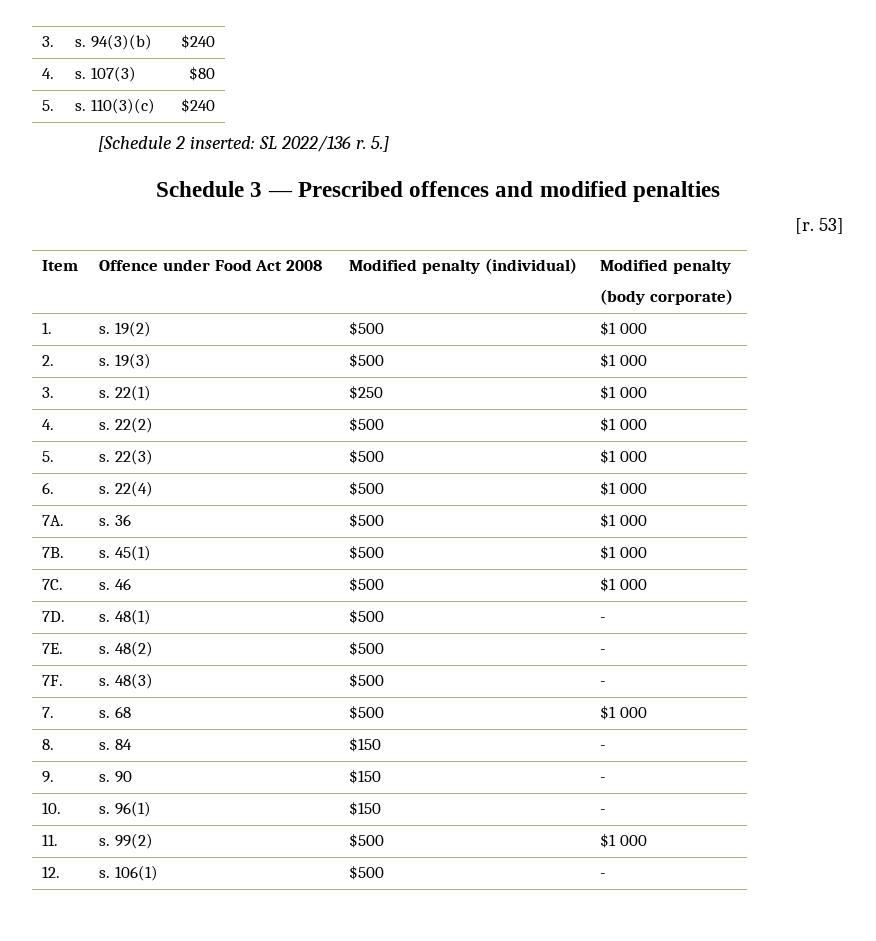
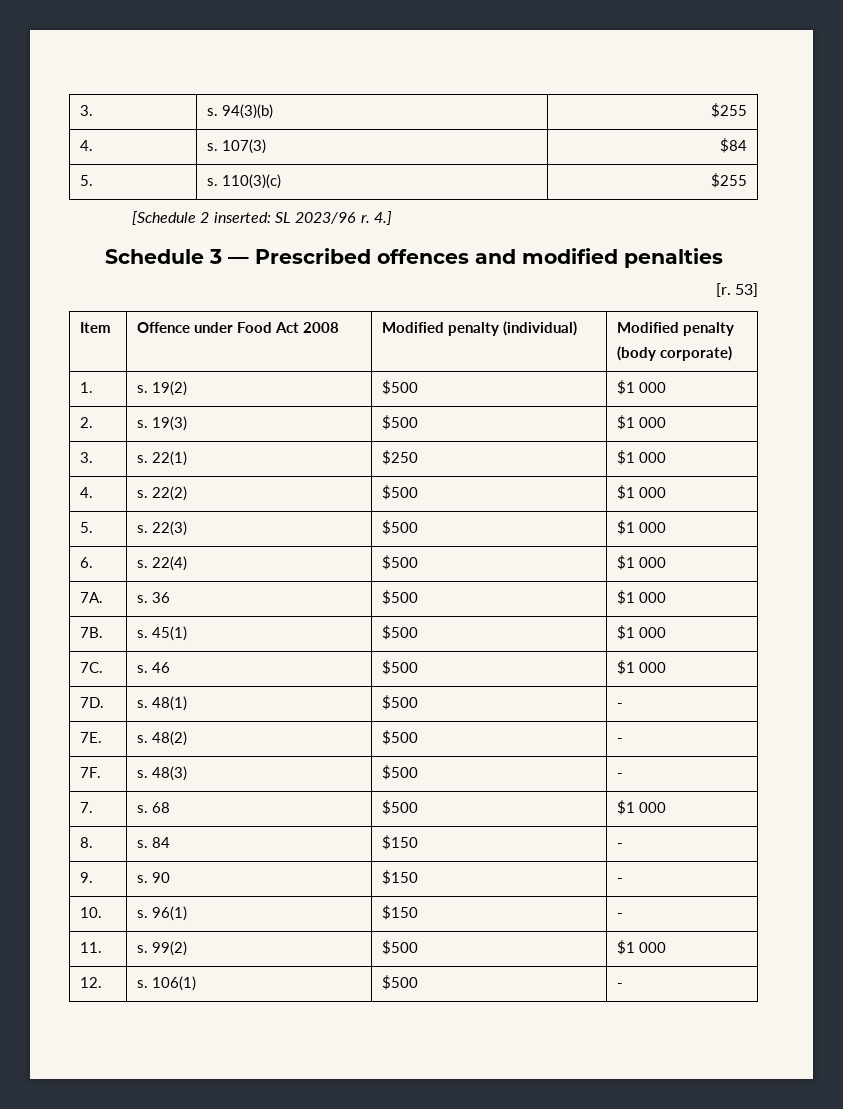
- 3. | s. 94(3)(b) | $240
+ 3. | s. 94(3)(b) | $255
- 4. | s. 107(3) | $80
+ 4. | s. 107(3) | $84
- 5. | s. 110(3)(c) | $240
+ 5. | s. 110(3)(c) | $255
- [Schedule 2 inserted: SL 2022/136 r. 5.]
+ [Schedule 2 inserted: SL 2023/96 r. 4.]

